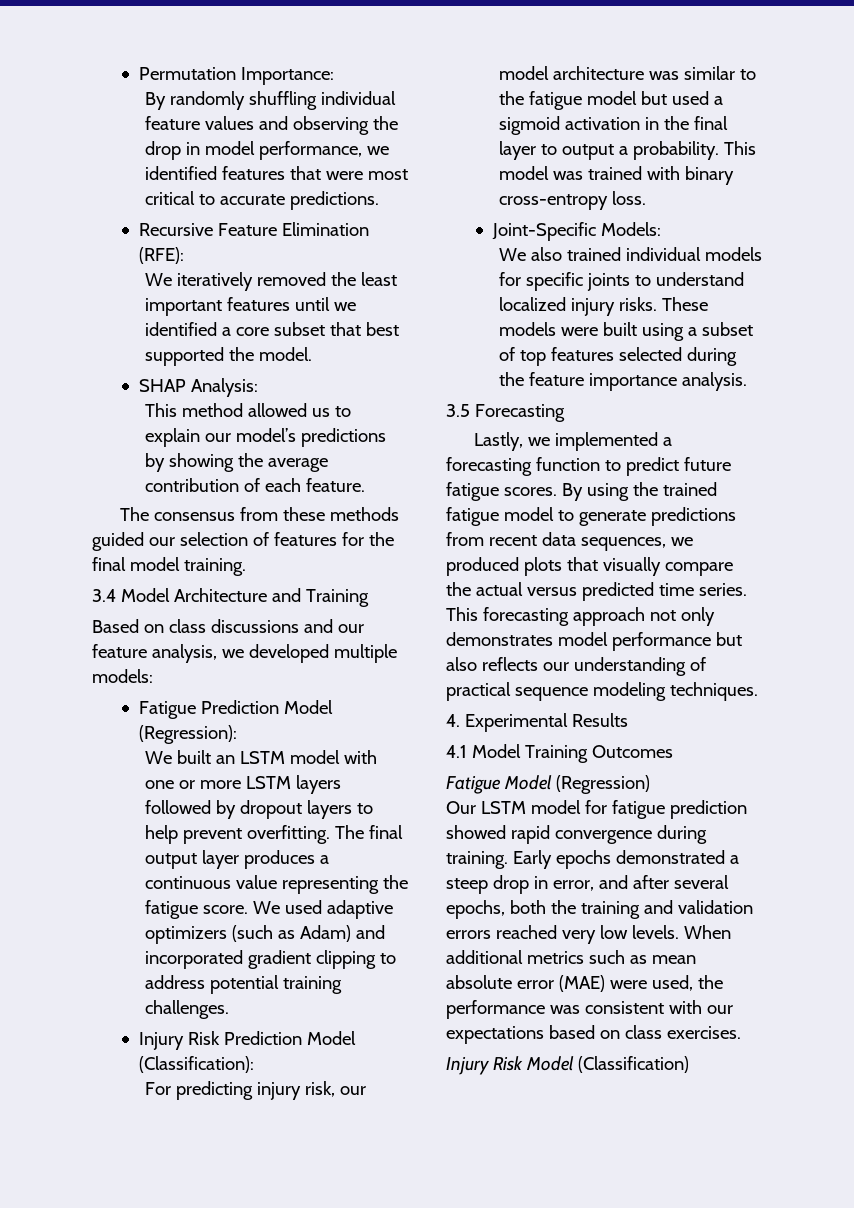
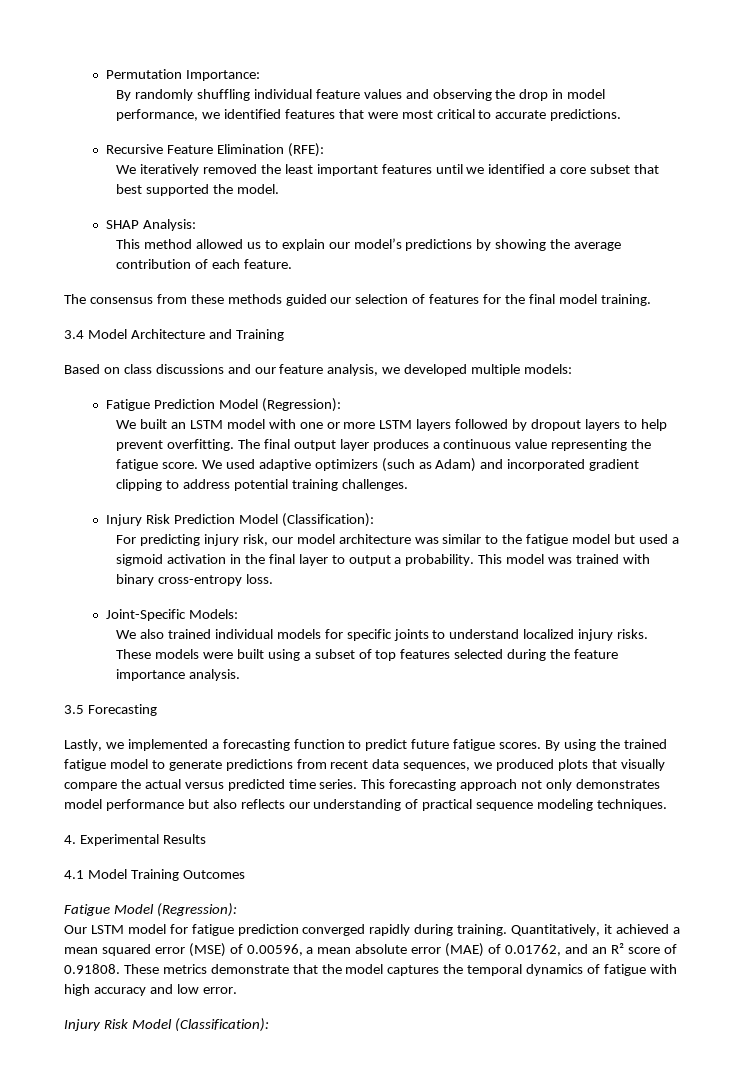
- Fatigue Model (Regression)
+ Fatigue Model (Regression):
- Our LSTM model for fatigue prediction showed rapid convergence during training. Early epochs demonstrated a steep drop in error, and after several epochs, both the training and validation errors reached very low levels. When additional metrics such as mean absolute error (MAE) were used, the performance was consistent with our expectations based on class exercises.
+ Our LSTM model for fatigue prediction converged rapidly during training. Quantitatively, it achieved a mean squared error (MSE) of 0.00596, a mean absolute error (MAE) of 0.01762, and an R² score of 0.91808. These metrics demonstrate that the model captures the temporal dynamics of fatigue with high accuracy and low error.
- Injury Risk Model (Classification)
+ Injury Risk Model (Classification):

